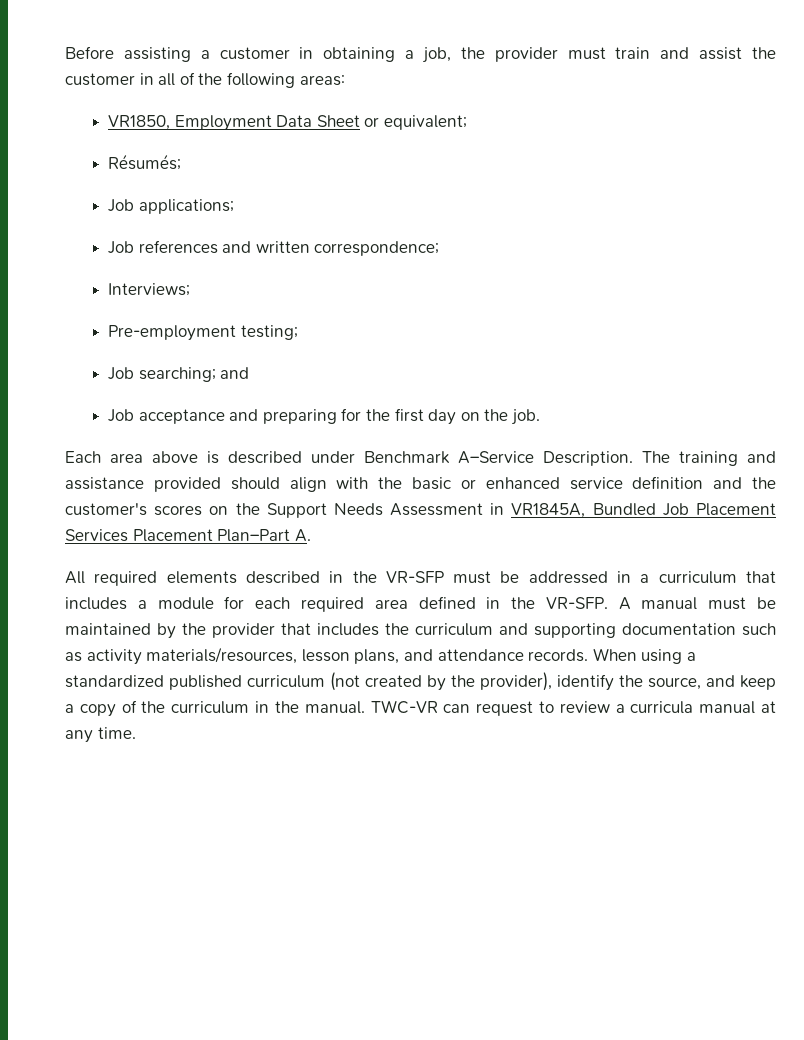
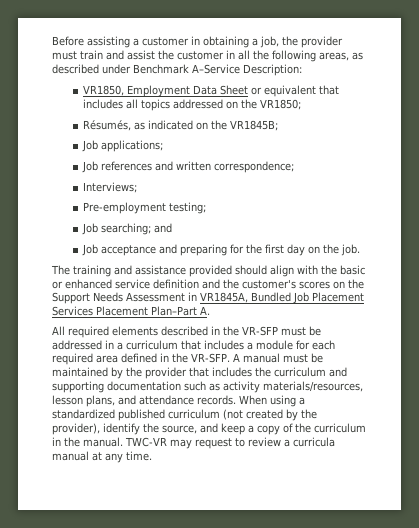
- Before assisting a customer in obtaining a job, the provider must train and assist the customer in all of the following areas:
+ Before assisting a customer in obtaining a job, the provider must train and assist the customer in all the following areas, as described under Benchmark A–Service Description:
- VR1850, Employment Data Sheet or equivalent;
- Résumés;
+ VR1850, Employment Data Sheet or equivalent that includes all topics addressed on the VR1850;
+ Résumés, as indicated on the VR1845B;
- Each area above is described under Benchmark A–Service Description.
- TWC-VR can request to review a curricula manual at any time.
+ TWC-VR may request to review a curricula manual at any time.

